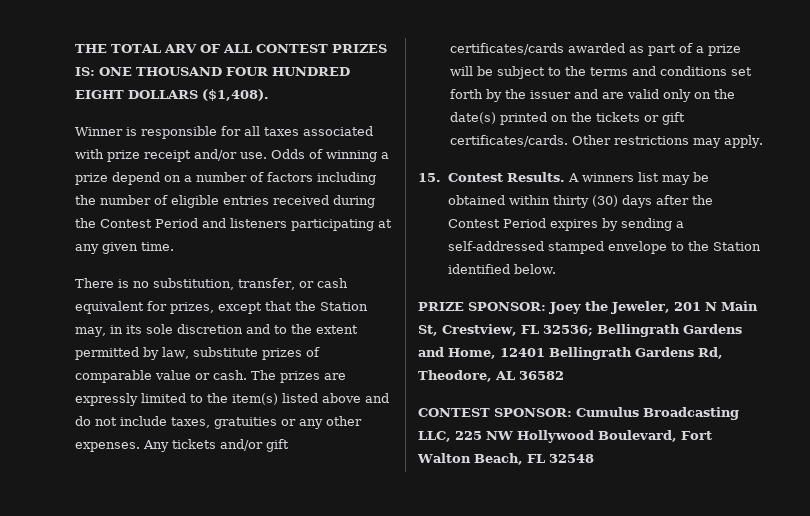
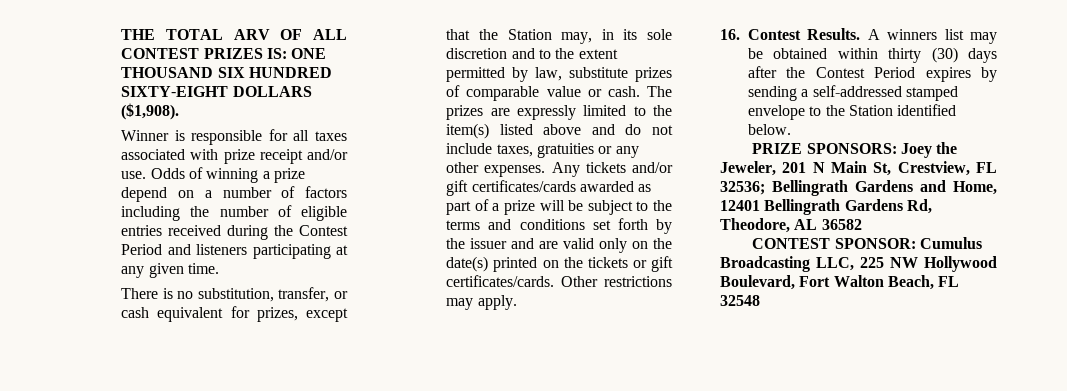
- THE TOTAL ARV OF ALL CONTEST PRIZES IS: ONE THOUSAND FOUR HUNDRED EIGHT DOLLARS ($1,408).
+ THE TOTAL ARV OF ALL CONTEST PRIZES IS: ONE THOUSAND SIX HUNDRED SIXTY-EIGHT DOLLARS ($1,908).
- 15. Contest Results.
+ 16. Contest Results.
- PRIZE SPONSOR: Joey the Jeweler, 201 N Main St, Crestview, FL 32536; Bellingrath Gardens and Home, 12401 Bellingrath Gardens Rd, Theodore, AL 36582
+ PRIZE SPONSORS: Joey the Jeweler, 201 N Main St, Crestview, FL 32536; Bellingrath Gardens and Home, 12401 Bellingrath Gardens Rd, Theodore, AL 36582

